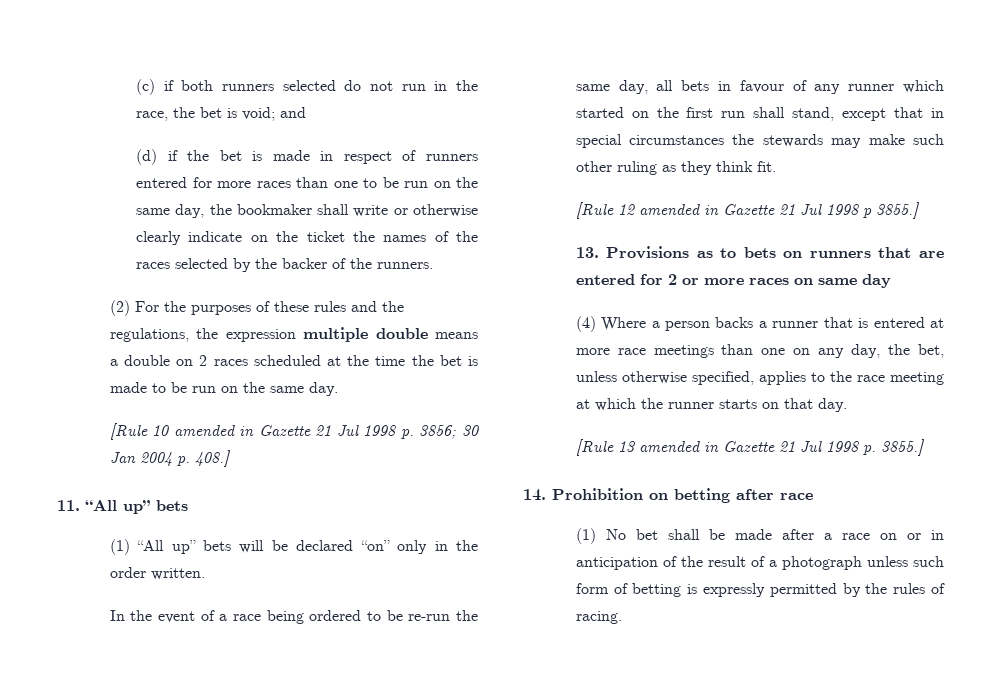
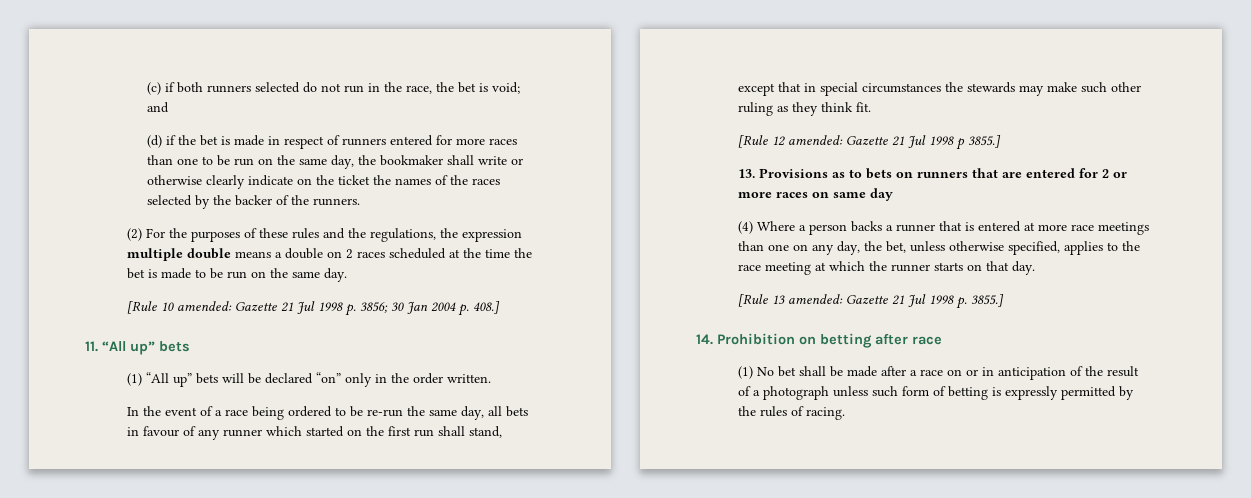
- [Rule 10 amended in Gazette 21 Jul 1998 p. 3856; 30 Jan 2004 p. 408.]
+ [Rule 10 amended: Gazette 21 Jul 1998 p. 3856; 30 Jan 2004 p. 408.]
- [Rule 12 amended in Gazette 21 Jul 1998 p 3855.]
+ [Rule 12 amended: Gazette 21 Jul 1998 p 3855.]
- [Rule 13 amended in Gazette 21 Jul 1998 p. 3855.]
+ [Rule 13 amended: Gazette 21 Jul 1998 p. 3855.]

